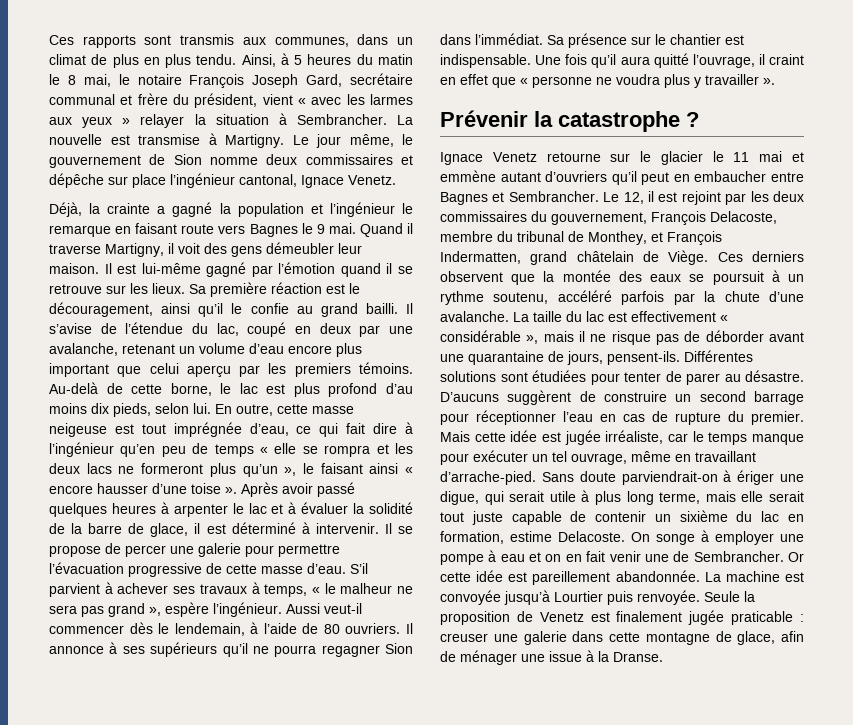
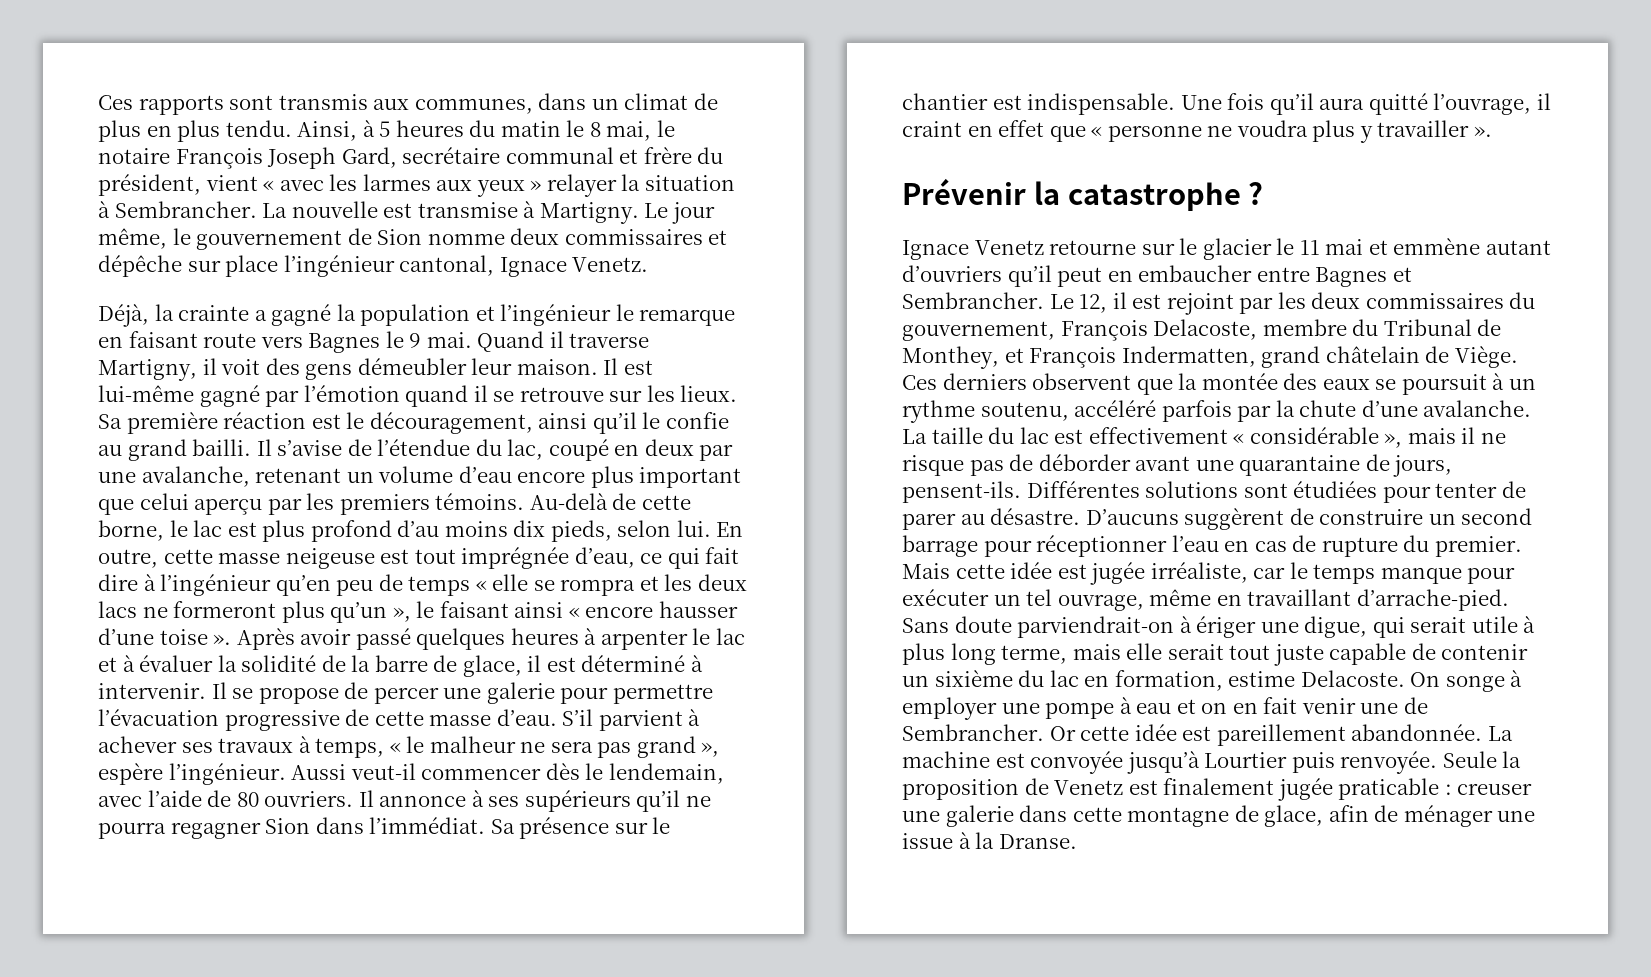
- Aussi veut-il commencer dès le lendemain, à l’aide de 80 ouvriers.
+ Aussi veut-il commencer dès le lendemain, avec l’aide de 80 ouvriers.
- Le 12, il est rejoint par les deux commissaires du gouvernement, François Delacoste, membre du tribunal de Monthey, et François Indermatten, grand châtelain de Viège.
+ Le 12, il est rejoint par les deux commissaires du gouvernement, François Delacoste, membre du Tribunal de Monthey, et François Indermatten, grand châtelain de Viège.

